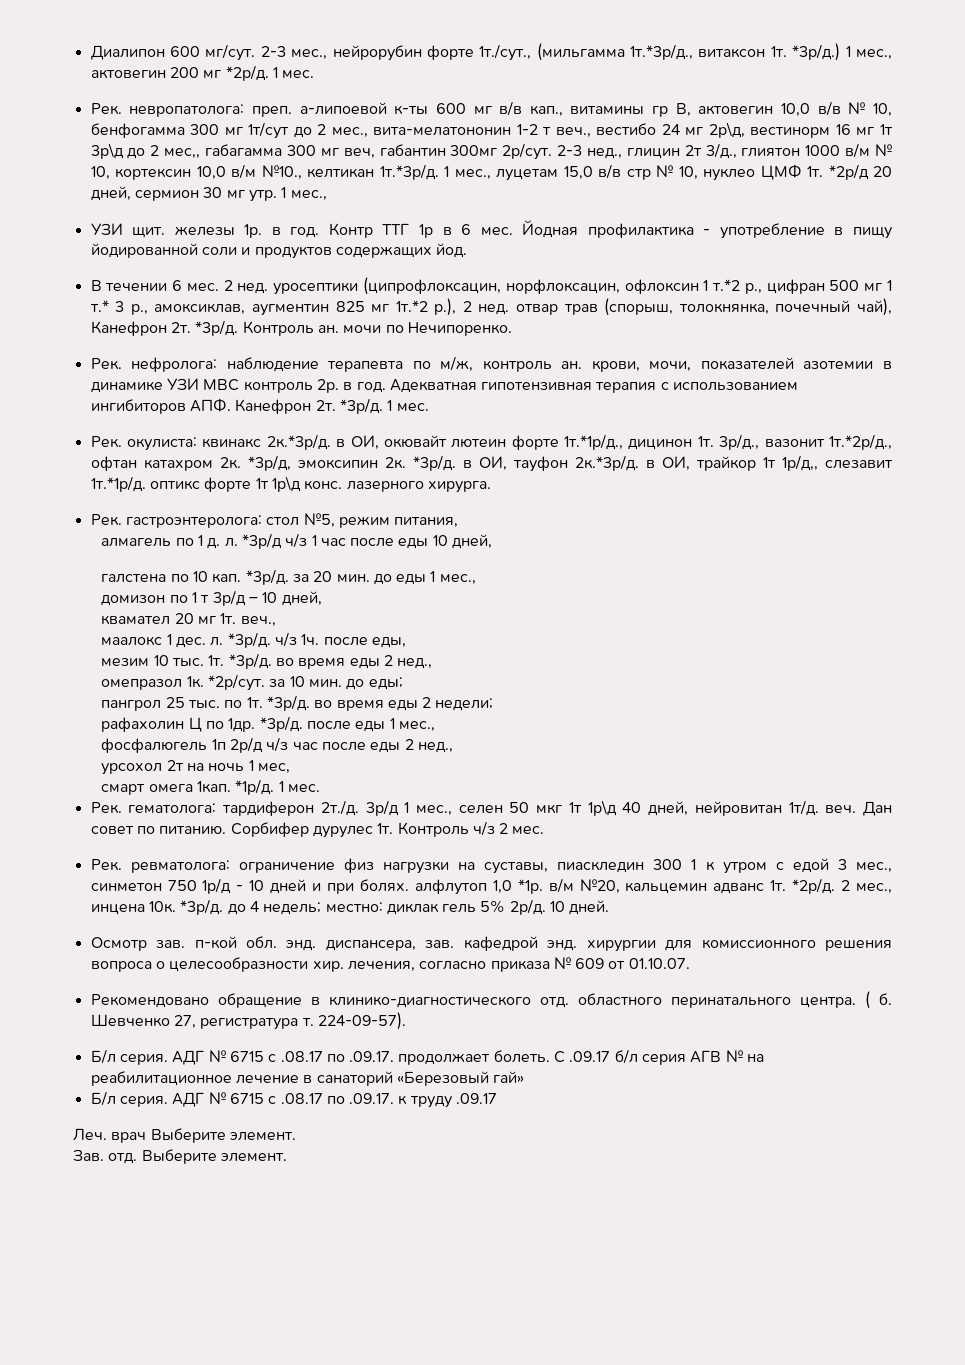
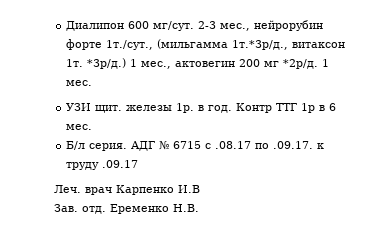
- Рек. невропатолога: преп. а-липоевой к-ты 600 мг в/в кап., витамины гр В, актовегин 10,0 в/в № 10, бенфогамма 300 мг 1т/сут до 2 мес., вита-мелатононин 1-2 т веч., вестибо 24 мг 2р\д, вестинорм 16 мг 1т 3р\д до 2 мес,, габагамма 300 мг веч, габантин 300мг 2р/сут. 2-3 нед., глицин 2т 3/д., глиятон 1000 в/м № 10, кортексин 10,0 в/м №10., келтикан 1т.*3р/д. 1 мес., луцетам 15,0 в/в стр № 10, нуклео ЦМФ 1т. *2р/д 20 дней, сермион 30 мг утр. 1 мес.,
- Йодная профилактика - употребление в пищу йодированной соли и продуктов содержащих йод.
- В течении 6 мес. 2 нед. уросептики (ципрофлоксацин, норфлоксацин, офлоксин 1 т.*2 р., цифран 500 мг 1 т.* 3 р., амоксиклав, аугментин 825 мг 1т.*2 р.), 2 нед. отвар трав (спорыш, толокнянка, почечный чай), Канефрон 2т. *3р/д. Контроль ан. мочи по Нечипоренко.
- Рек. нефролога: наблюдение терапевта по м/ж, контроль ан. крови, мочи, показателей азотемии в динамике УЗИ МВС контроль 2р. в год. Адекватная гипотензивная терапия с использованием ингибиторов АПФ. Канефрон 2т. *3р/д. 1 мес.
- Рек. окулиста: квинакс 2к.*3р/д. в ОИ, окювайт лютеин форте 1т.*1р/д., дицинон 1т. 3р/д., вазонит 1т.*2р/д., офтан катахром 2к. *3р/д, эмоксипин 2к. *3р/д. в ОИ, тауфон 2к.*3р/д. в ОИ, трайкор 1т 1р/д,, слезавит 1т.*1р/д. оптикс форте 1т 1р\д конс. лазерного хирурга.
- Рек. гастроэнтеролога: стол №5, режим питания,
- алмагель по 1 д. л. *3р/д ч/з 1 час после еды 10 дней,
- галстена по 10 кап. *3р/д. за 20 мин. до еды 1 мес.,
- домизон по 1 т 3р/д – 10 дней,
- квамател 20 мг 1т. веч.,
- маалокс 1 дес. л. *3р/д. ч/з 1ч. после еды,
- мезим 10 тыс. 1т. *3р/д. во время еды 2 нед.,
- омепразол 1к. *2р/сут. за 10 мин. до еды;
- пангрол 25 тыс. по 1т. *3р/д. во время еды 2 недели;
- рафахолин Ц по 1др. *3р/д. после еды 1 мес.,
- фосфалюгель 1п 2р/д ч/з час после еды 2 нед.,
- урсохол 2т на ночь 1 мес,
- смарт омега 1кап. *1р/д. 1 мес.
- Рек. гематолога: тардиферон 2т./д. 3р/д 1 мес., селен 50 мкг 1т 1р\д 40 дней, нейровитан 1т/д. веч. Дан совет по питанию. Сорбифер дурулес 1т. Контроль ч/з 2 мес.
- Рек. ревматолога: ограничение физ нагрузки на суставы, пиаскледин 300 1 к утром с едой 3 мес., синметон 750 1р/д - 10 дней и при болях. алфлутоп 1,0 *1р. в/м №20, кальцемин адванс 1т. *2р/д. 2 мес., инцена 10к. *3р/д. до 4 недель; местно: диклак гель 5% 2р/д. 10 дней.
- Осмотр зав. п-кой обл. энд. диспансера, зав. кафедрой энд. хирургии для комиссионного решения вопроса о целесообразности хир. лечения, согласно приказа № 609 от 01.10.07.
- Рекомендовано обращение в клинико-диагностического отд. областного перинатального центра. ( б. Шевченко 27, регистратура т. 224-09-57).
- Б/л серия. АДГ № 6715 с .08.17 по .09.17. продолжает болеть. С .09.17 б/л серия АГВ № на реабилитационное лечение в санаторий «Березовый гай»
- Леч. врач Выберите элемент.
+ Леч. врач Карпенко И.В
- Зав. отд. Выберите элемент.
+ Зав. отд. Еременко Н.В.

